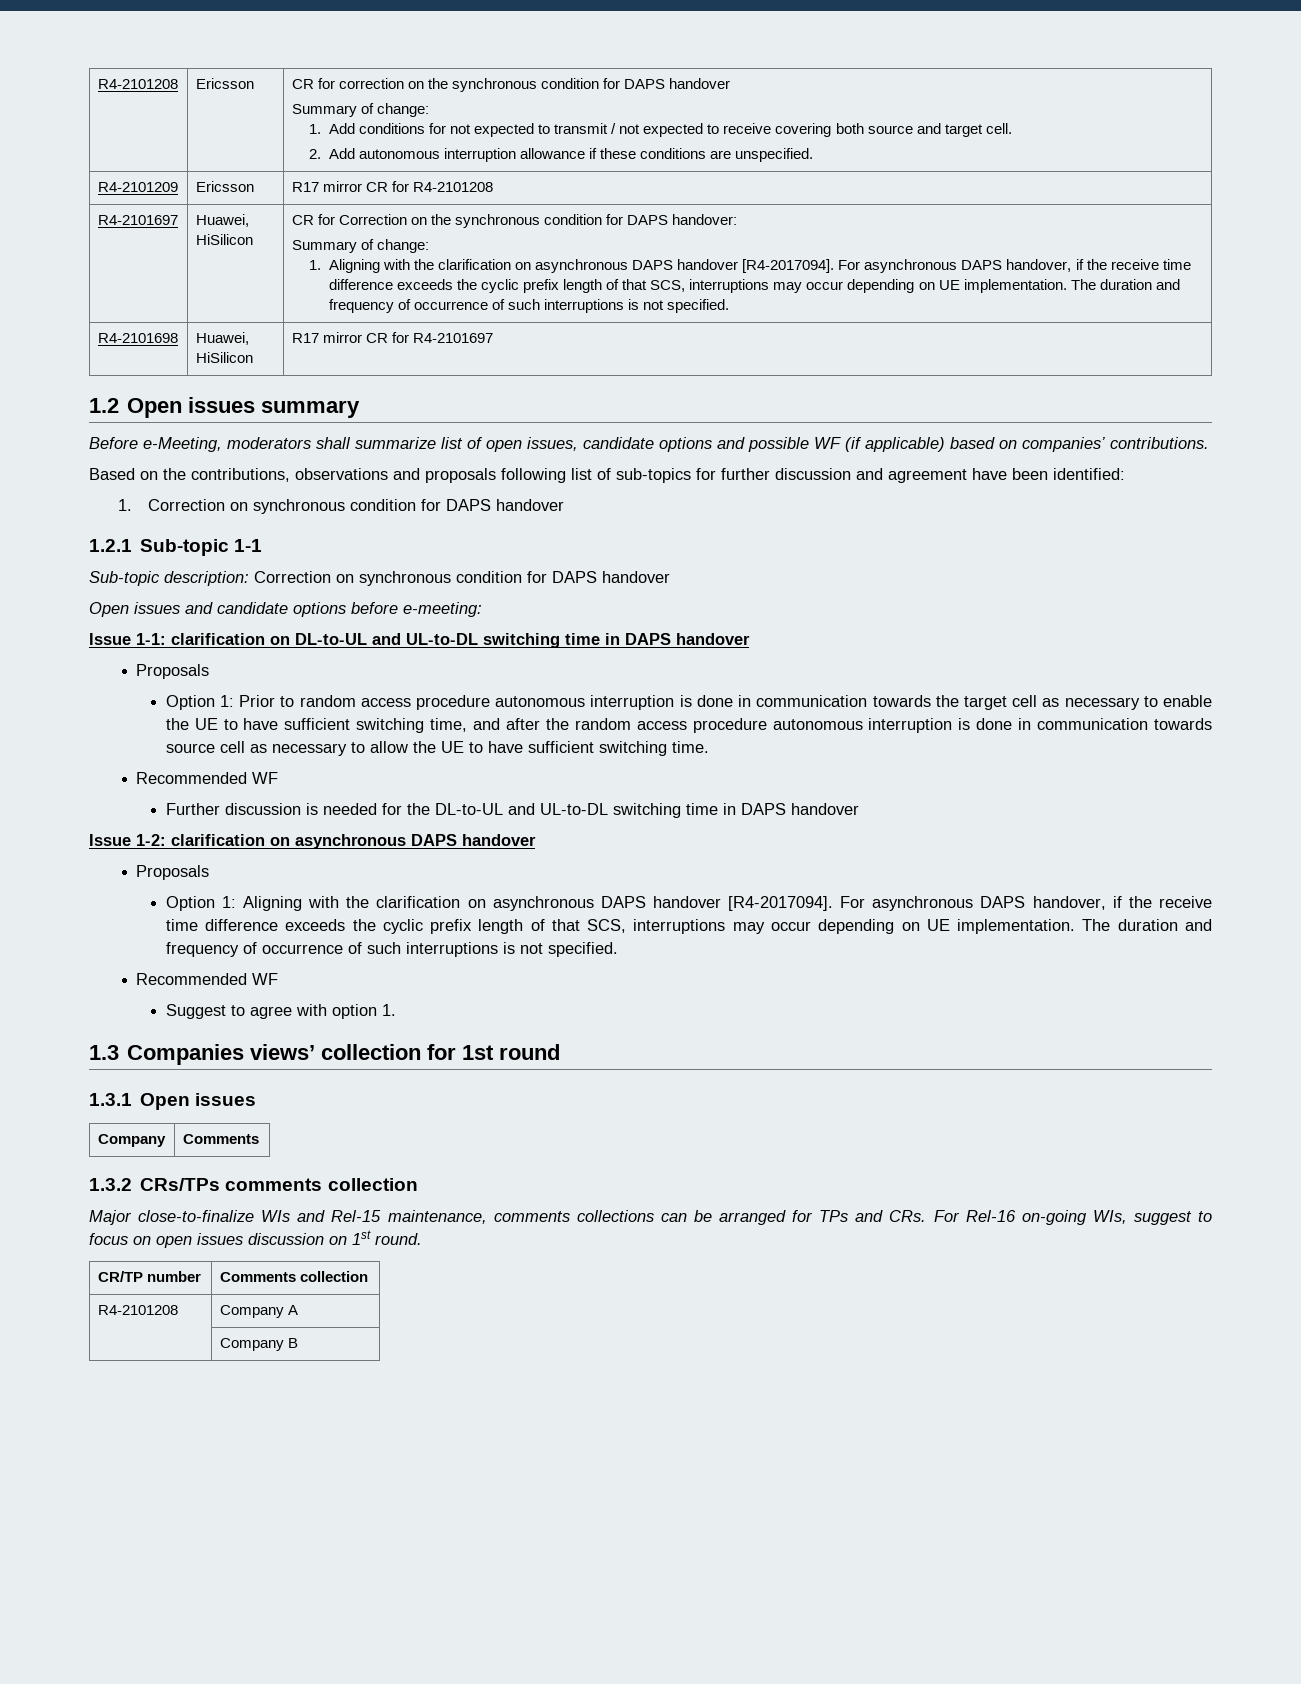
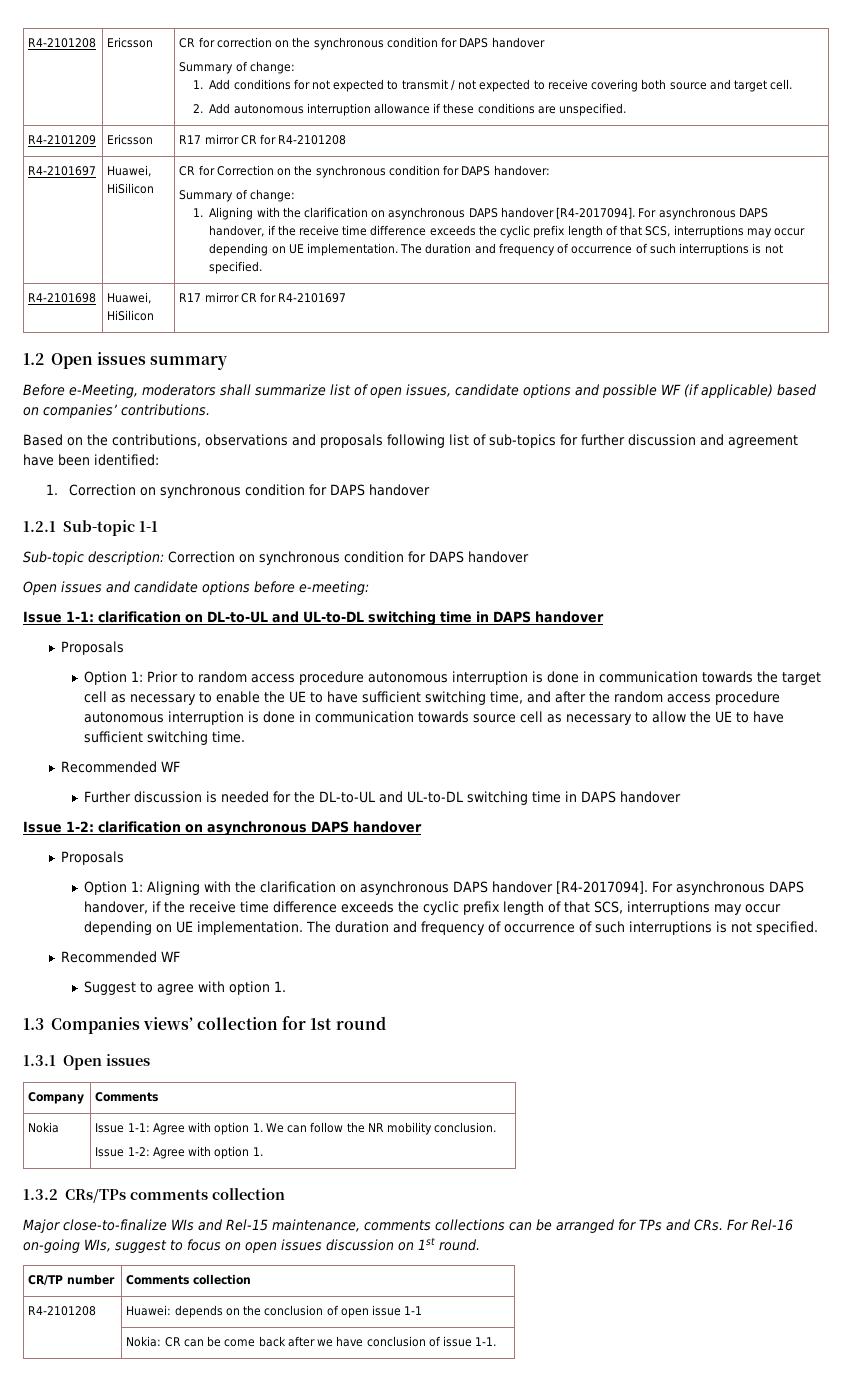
+ Nokia | Issue 1-1: Agree with option 1. We can follow the NR mobility conclusion.
+ Issue 1-2: Agree with option 1.
- R4-2101208 | Company A
- | Company B
+ R4-2101208 | Huawei: depends on the conclusion of open issue 1-1
+ | Nokia: CR can be come back after we have conclusion of issue 1-1.

